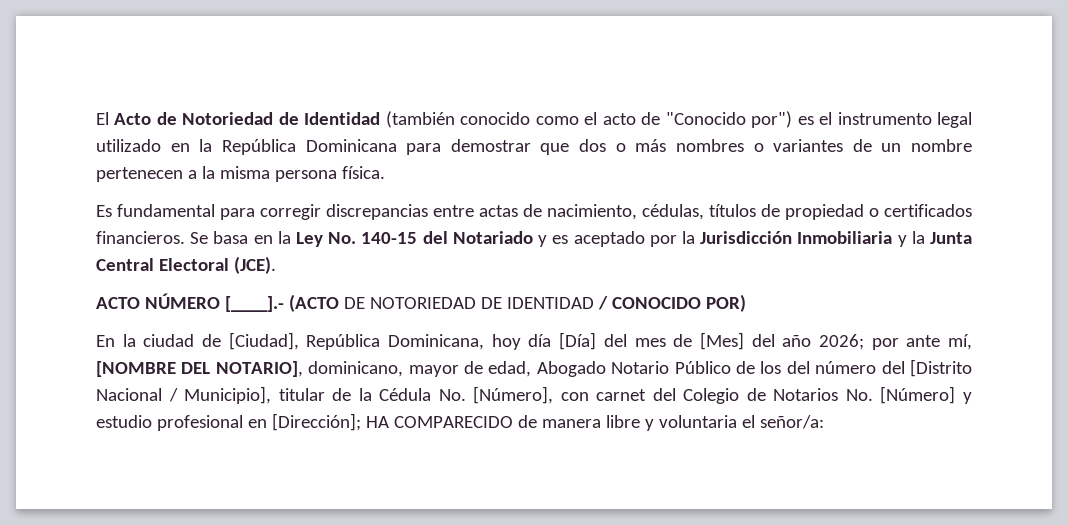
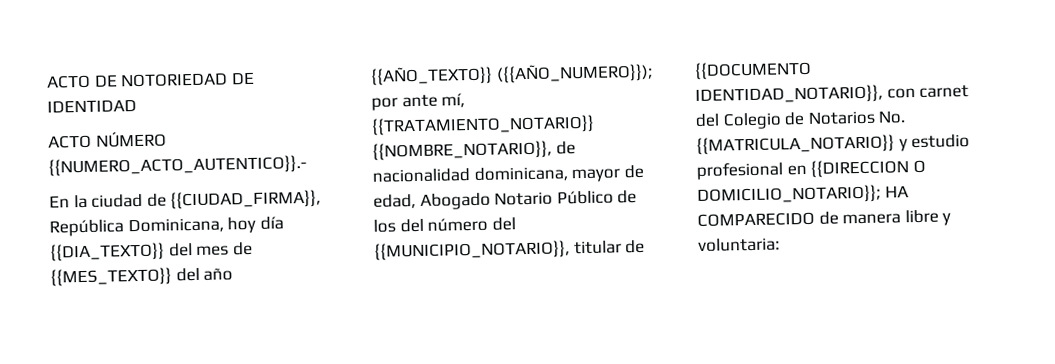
- El Acto de Notoriedad de Identidad (también conocido como el acto de "Conocido por") es el instrumento legal utilizado en la República Dominicana para demostrar que dos o más nombres o variantes de un nombre pertenecen a la misma persona física.
- Es fundamental para corregir discrepancias entre actas de nacimiento, cédulas, títulos de propiedad o certificados financieros. Se basa en la Ley No. 140-15 del Notariado y es aceptado por la Jurisdicción Inmobiliaria y la Junta Central Electoral (JCE).
- ACTO NÚMERO [____].- (ACTO DE NOTORIEDAD DE IDENTIDAD / CONOCIDO POR)
+ ACTO DE NOTORIEDAD DE IDENTIDAD
+ ACTO NÚMERO {{NUMERO_ACTO_AUTENTICO}}.-
- En la ciudad de [Ciudad], República Dominicana, hoy día [Día] del mes de [Mes] del año 2026; por ante mí, [NOMBRE DEL NOTARIO], dominicano, mayor de edad, Abogado Notario Público de los del número del [Distrito Nacional / Municipio], titular de la Cédula No. [Número], con carnet del Colegio de Notarios No. [Número] y estudio profesional en [Dirección]; HA COMPARECIDO de manera libre y voluntaria el señor/a:
+ En la ciudad de {{CIUDAD_FIRMA}}, República Dominicana, hoy día {{DIA_TEXTO}} del mes de {{MES_TEXTO}} del año {{AÑO_TEXTO}} ({{AÑO_NUMERO}}); por ante mí, {{TRATAMIENTO_NOTARIO}} {{NOMBRE_NOTARIO}}, de nacionalidad dominicana, mayor de edad, Abogado Notario Público de los del número del {{MUNICIPIO_NOTARIO}}, titular de {{DOCUMENTO IDENTIDAD_NOTARIO}}, con carnet del Colegio de Notarios No. {{MATRICULA_NOTARIO}} y estudio profesional en {{DIRECCION O DOMICILIO_NOTARIO}}; HA COMPARECIDO de manera libre y voluntaria:

